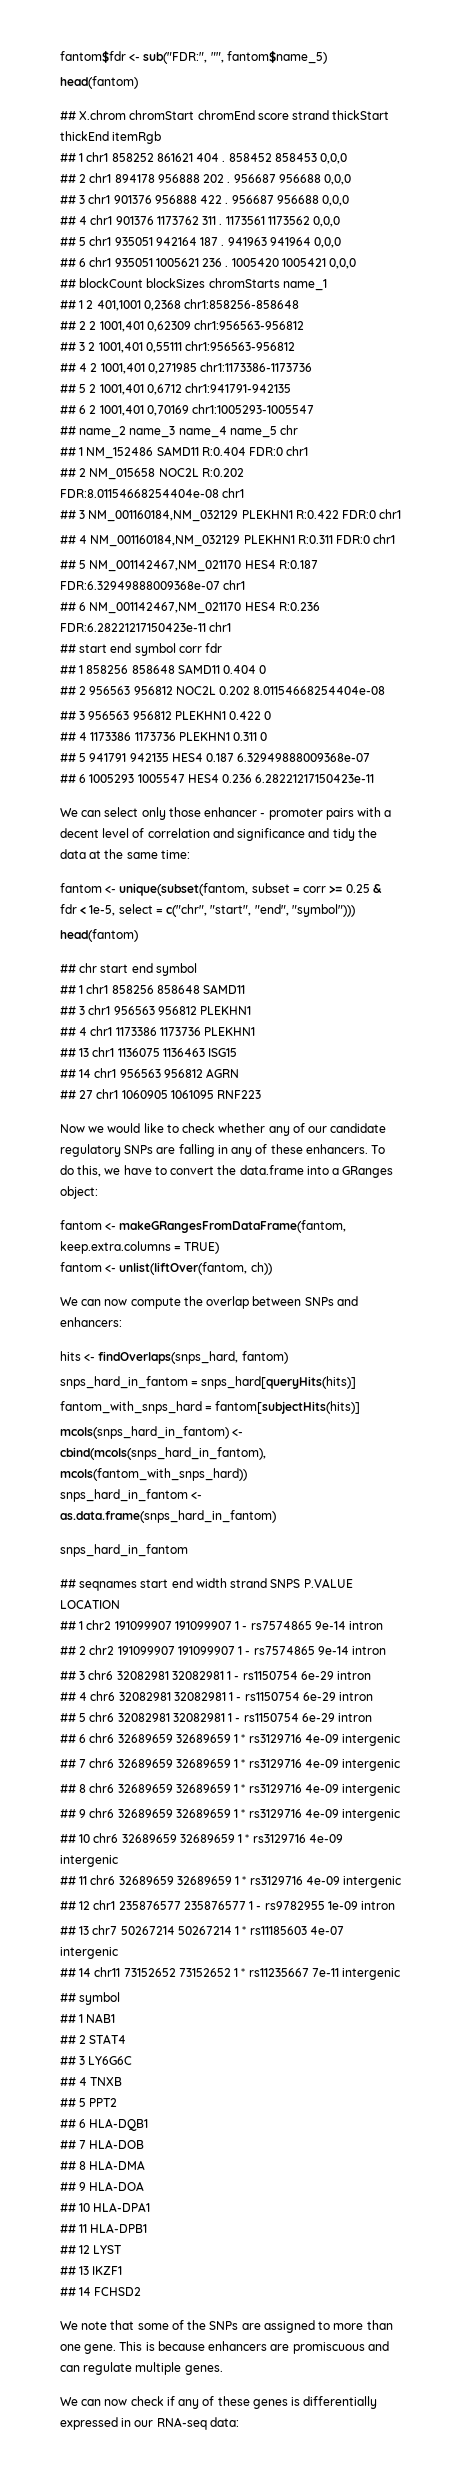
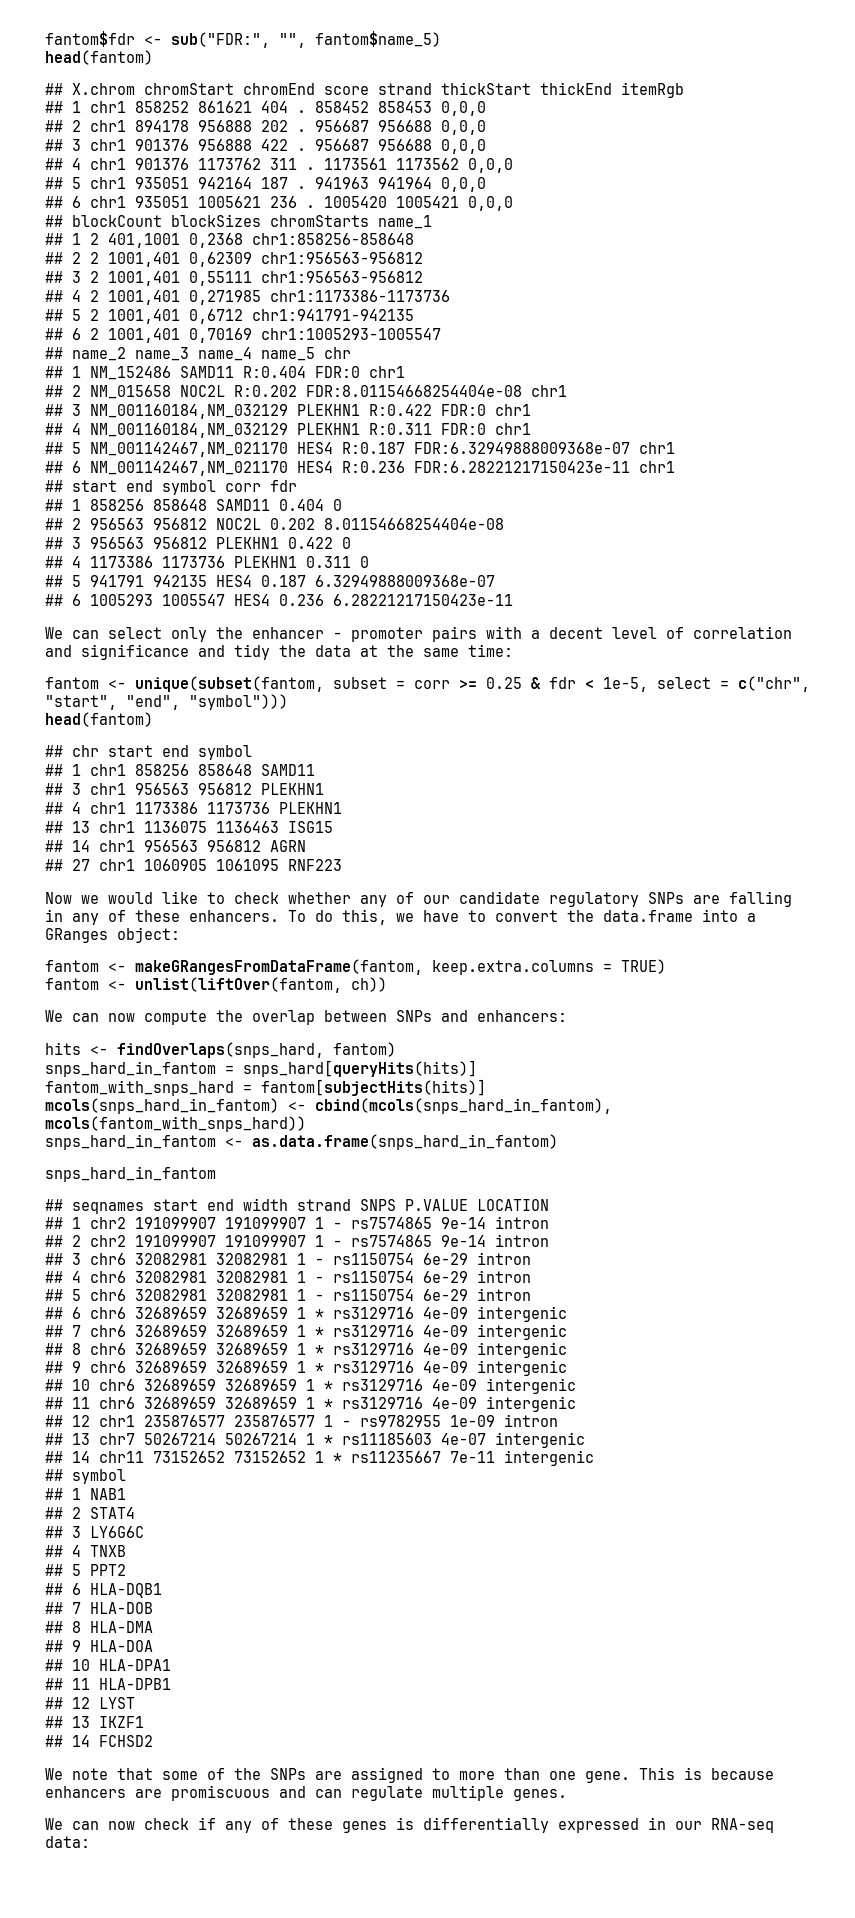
- We can select only those enhancer - promoter pairs with a decent level of correlation and significance and tidy the data at the same time:
+ We can select only the enhancer - promoter pairs with a decent level of correlation and significance and tidy the data at the same time:

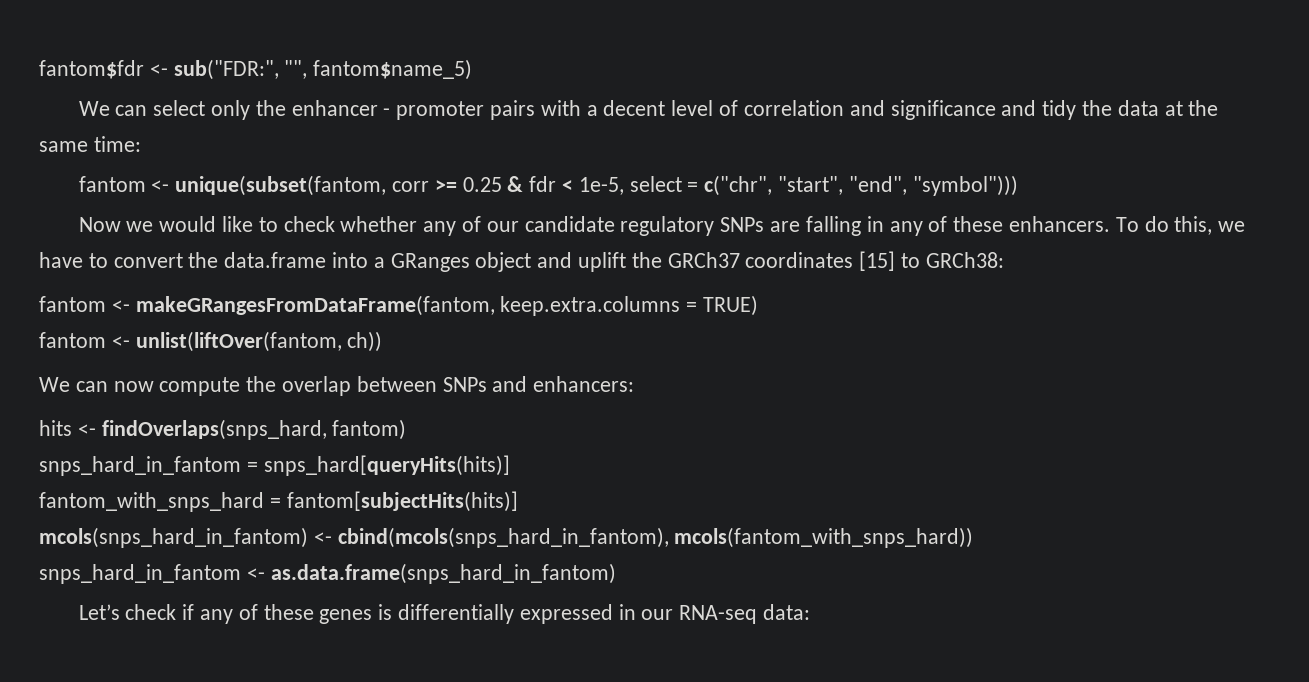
  fantom$fdr <- sub("FDR:", "", fantom$name_5)
- head(fantom)
- ## X.chrom chromStart chromEnd score strand thickStart thickEnd itemRgb
- ## 1 chr1 858252 861621 404 . 858452 858453 0,0,0
- ## 2 chr1 894178 956888 202 . 956687 956688 0,0,0
- ## 3 chr1 901376 956888 422 . 956687 956688 0,0,0
- ## 4 chr1 901376 1173762 311 . 1173561 1173562 0,0,0
- ## 5 chr1 935051 942164 187 . 941963 941964 0,0,0
- ## 6 chr1 935051 1005621 236 . 1005420 1005421 0,0,0
- ## blockCount blockSizes chromStarts name_1
- ## 1 2 401,1001 0,2368 chr1:858256-858648
- ## 2 2 1001,401 0,62309 chr1:956563-956812
- ## 3 2 1001,401 0,55111 chr1:956563-956812
- ## 4 2 1001,401 0,271985 chr1:1173386-1173736
- ## 5 2 1001,401 0,6712 chr1:941791-942135
- ## 6 2 1001,401 0,70169 chr1:1005293-1005547
- ## name_2 name_3 name_4 name_5 chr
- ## 1 NM_152486 SAMD11 R:0.404 FDR:0 chr1
- ## 2 NM_015658 NOC2L R:0.202 FDR:8.01154668254404e-08 chr1
- ## 3 NM_001160184,NM_032129 PLEKHN1 R:0.422 FDR:0 chr1
- ## 4 NM_001160184,NM_032129 PLEKHN1 R:0.311 FDR:0 chr1
- ## 5 NM_001142467,NM_021170 HES4 R:0.187 FDR:6.32949888009368e-07 chr1
- ## 6 NM_001142467,NM_021170 HES4 R:0.236 FDR:6.28221217150423e-11 chr1
- ## start end symbol corr fdr
- ## 1 858256 858648 SAMD11 0.404 0
- ## 2 956563 956812 NOC2L 0.202 8.01154668254404e-08
- ## 3 956563 956812 PLEKHN1 0.422 0
- ## 4 1173386 1173736 PLEKHN1 0.311 0
- ## 5 941791 942135 HES4 0.187 6.32949888009368e-07
- ## 6 1005293 1005547 HES4 0.236 6.28221217150423e-11
- fantom <- unique(subset(fantom, subset = corr >= 0.25 & fdr < 1e-5, select = c("chr", "start", "end", "symbol")))
- head(fantom)
- ## chr start end symbol
- ## 1 chr1 858256 858648 SAMD11
- ## 3 chr1 956563 956812 PLEKHN1
- ## 4 chr1 1173386 1173736 PLEKHN1
- ## 13 chr1 1136075 1136463 ISG15
- ## 14 chr1 956563 956812 AGRN
- ## 27 chr1 1060905 1061095 RNF223
+ fantom <- unique(subset(fantom, corr >= 0.25 & fdr < 1e-5, select = c("chr", "start", "end", "symbol")))
- To do this, we have to convert the data.frame into a GRanges object:
+ To do this, we have to convert the data.frame into a GRanges object and uplift the GRCh37 coordinates [15] to GRCh38:
  snps_hard_in_fantom <- as.data.frame(snps_hard_in_fantom)
- snps_hard_in_fantom
- ## seqnames start end width strand SNPS P.VALUE LOCATION
- ## 1 chr2 191099907 191099907 1 - rs7574865 9e-14 intron
- ## 2 chr2 191099907 191099907 1 - rs7574865 9e-14 intron
- ## 3 chr6 32082981 32082981 1 - rs1150754 6e-29 intron
- ## 4 chr6 32082981 32082981 1 - rs1150754 6e-29 intron
- ## 5 chr6 32082981 32082981 1 - rs1150754 6e-29 intron
- ## 6 chr6 32689659 32689659 1 * rs3129716 4e-09 intergenic
- ## 7 chr6 32689659 32689659 1 * rs3129716 4e-09 intergenic
- ## 8 chr6 32689659 32689659 1 * rs3129716 4e-09 intergenic
- ## 9 chr6 32689659 32689659 1 * rs3129716 4e-09 intergenic
- ## 10 chr6 32689659 32689659 1 * rs3129716 4e-09 intergenic
- ## 11 chr6 32689659 32689659 1 * rs3129716 4e-09 intergenic
- ## 12 chr1 235876577 235876577 1 - rs9782955 1e-09 intron
- ## 13 chr7 50267214 50267214 1 * rs11185603 4e-07 intergenic
- ## 14 chr11 73152652 73152652 1 * rs11235667 7e-11 intergenic
- ## symbol
- ## 1 NAB1
- ## 2 STAT4
- ## 3 LY6G6C
- ## 4 TNXB
- ## 5 PPT2
- ## 6 HLA-DQB1
- ## 7 HLA-DOB
- ## 8 HLA-DMA
- ## 9 HLA-DOA
- ## 10 HLA-DPA1
- ## 11 HLA-DPB1
- ## 12 LYST
- ## 13 IKZF1
- ## 14 FCHSD2
- We note that some of the SNPs are assigned to more than one gene. This is because enhancers are promiscuous and can regulate multiple genes.
- We can now check if any of these genes is differentially expressed in our RNA-seq data:
+ Let’s check if any of these genes is differentially expressed in our RNA-seq data:

